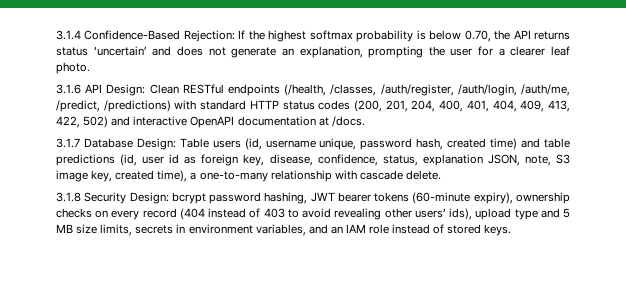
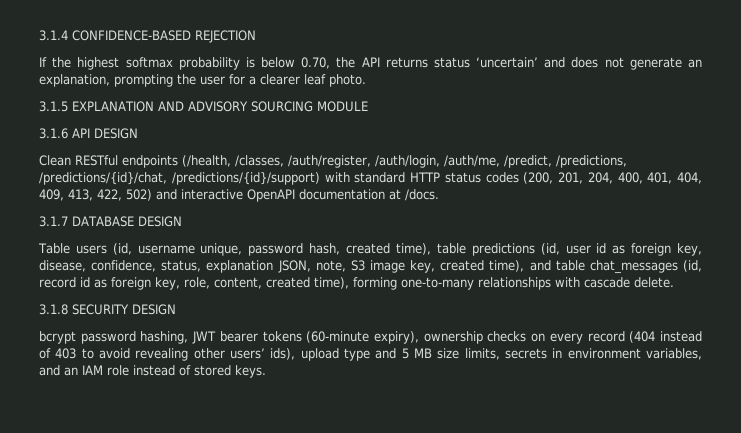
- 3.1.4 Confidence-Based Rejection: If the highest softmax probability is below 0.70, the API returns status ‘uncertain’ and does not generate an explanation, prompting the user for a clearer leaf photo.
+ 3.1.4 CONFIDENCE-BASED REJECTION
+ If the highest softmax probability is below 0.70, the API returns status ‘uncertain’ and does not generate an explanation, prompting the user for a clearer leaf photo.
+ 3.1.5 EXPLANATION AND ADVISORY SOURCING MODULE
- 3.1.6 API Design: Clean RESTful endpoints (/health, /classes, /auth/register, /auth/login, /auth/me, /predict, /predictions) with standard HTTP status codes (200, 201, 204, 400, 401, 404, 409, 413, 422, 502) and interactive OpenAPI documentation at /docs.
+ 3.1.6 API DESIGN
+ Clean RESTful endpoints (/health, /classes, /auth/register, /auth/login, /auth/me, /predict, /predictions, /predictions/{id}/chat, /predictions/{id}/support) with standard HTTP status codes (200, 201, 204, 400, 401, 404, 409, 413, 422, 502) and interactive OpenAPI documentation at /docs.
- 3.1.7 Database Design: Table users (id, username unique, password hash, created time) and table predictions (id, user id as foreign key, disease, confidence, status, explanation JSON, note, S3 image key, created time), a one-to-many relationship with cascade delete.
+ 3.1.7 DATABASE DESIGN
+ Table users (id, username unique, password hash, created time), table predictions (id, user id as foreign key, disease, confidence, status, explanation JSON, note, S3 image key, created time), and table chat_messages (id, record id as foreign key, role, content, created time), forming one-to-many relationships with cascade delete.
- 3.1.8 Security Design: bcrypt password hashing, JWT bearer tokens (60-minute expiry), ownership checks on every record (404 instead of 403 to avoid revealing other users’ ids), upload type and 5 MB size limits, secrets in environment variables, and an IAM role instead of stored keys.
+ 3.1.8 SECURITY DESIGN
+ bcrypt password hashing, JWT bearer tokens (60-minute expiry), ownership checks on every record (404 instead of 403 to avoid revealing other users’ ids), upload type and 5 MB size limits, secrets in environment variables, and an IAM role instead of stored keys.

